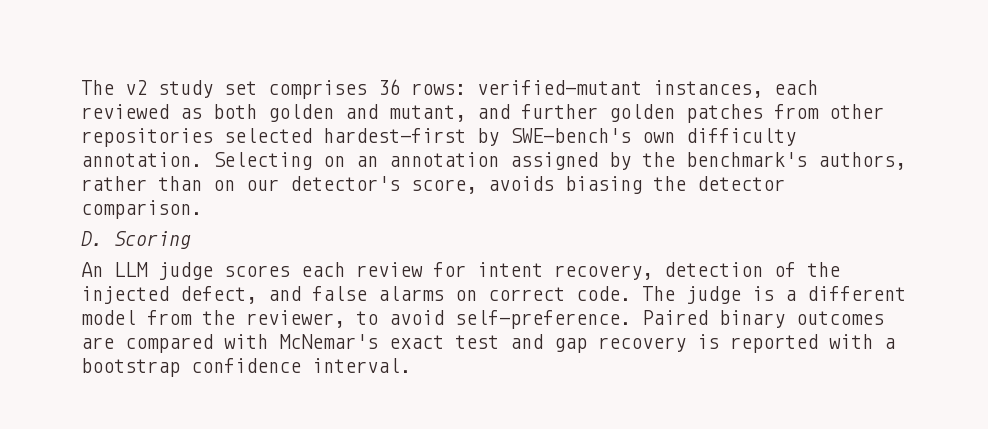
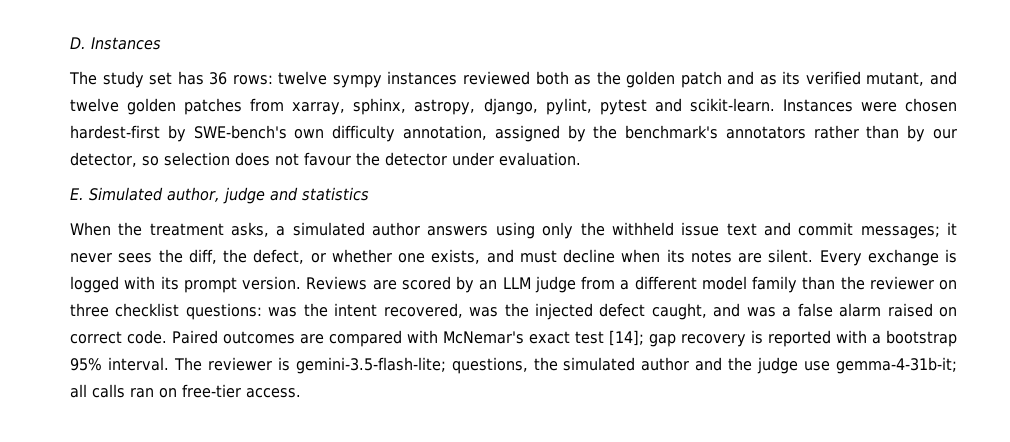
- The v2 study set comprises 36 rows: verified-mutant instances, each reviewed as both golden and mutant, and further golden patches from other repositories selected hardest-first by SWE-bench's own difficulty annotation. Selecting on an annotation assigned by the benchmark's authors, rather than on our detector's score, avoids biasing the detector comparison.
- D. Scoring
- An LLM judge scores each review for intent recovery, detection of the injected defect, and false alarms on correct code. The judge is a different model from the reviewer, to avoid self-preference. Paired binary outcomes are compared with McNemar's exact test and gap recovery is reported with a bootstrap confidence interval.
+ D. Instances
+ The study set has 36 rows: twelve sympy instances reviewed both as the golden patch and as its verified mutant, and twelve golden patches from xarray, sphinx, astropy, django, pylint, pytest and scikit-learn. Instances were chosen hardest-first by SWE-bench's own difficulty annotation, assigned by the benchmark's annotators rather than by our detector, so selection does not favour the detector under evaluation.
+ E. Simulated author, judge and statistics
+ When the treatment asks, a simulated author answers using only the withheld issue text and commit messages; it never sees the diff, the defect, or whether one exists, and must decline when its notes are silent. Every exchange is logged with its prompt version. Reviews are scored by an LLM judge from a different model family than the reviewer on three checklist questions: was the intent recovered, was the injected defect caught, and was a false alarm raised on correct code. Paired outcomes are compared with McNemar's exact test [14]; gap recovery is reported with a bootstrap 95% interval. The reviewer is gemini-3.5-flash-lite; questions, the simulated author and the judge use gemma-4-31b-it; all calls ran on free-tier access.

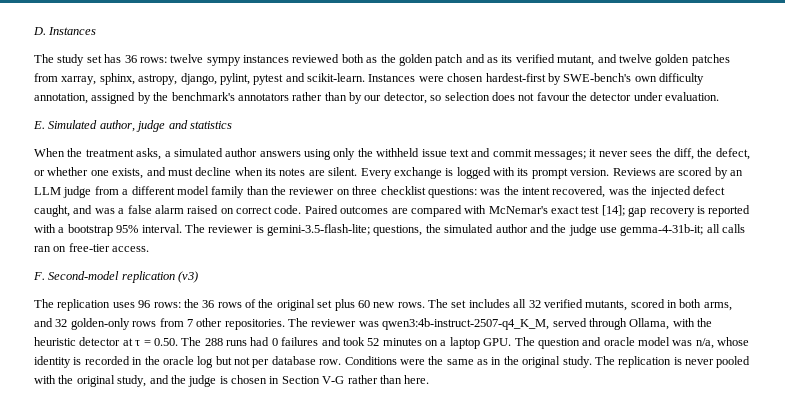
+ F. Second-model replication (v3)
+ The replication uses 96 rows: the 36 rows of the original set plus 60 new rows. The set includes all 32 verified mutants, scored in both arms, and 32 golden-only rows from 7 other repositories. The reviewer was qwen3:4b-instruct-2507-q4_K_M, served through Ollama, with the heuristic detector at τ = 0.50. The 288 runs had 0 failures and took 52 minutes on a laptop GPU. The question and oracle model was n/a, whose identity is recorded in the oracle log but not per database row. Conditions were the same as in the original study. The replication is never pooled with the original study, and the judge is chosen in Section V-G rather than here.

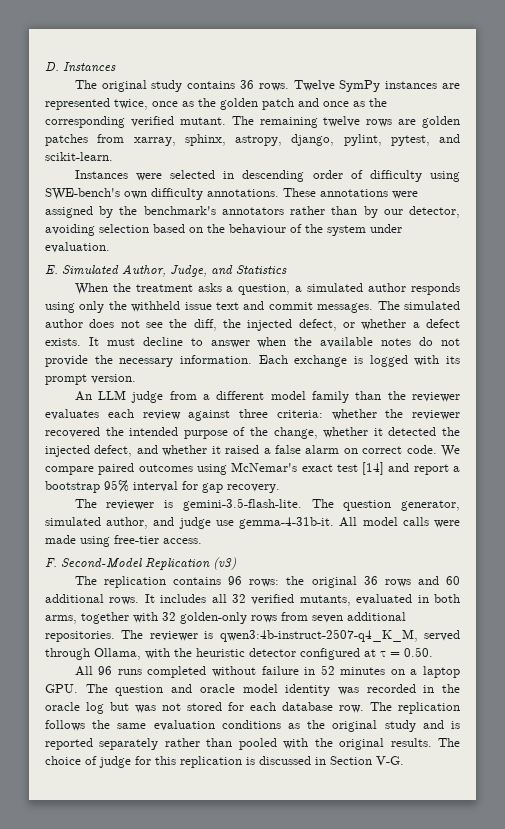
- The study set has 36 rows: twelve sympy instances reviewed both as the golden patch and as its verified mutant, and twelve golden patches from xarray, sphinx, astropy, django, pylint, pytest and scikit-learn. Instances were chosen hardest-first by SWE-bench's own difficulty annotation, assigned by the benchmark's annotators rather than by our detector, so selection does not favour the detector under evaluation.
+ The original study contains 36 rows. Twelve SymPy instances are represented twice, once as the golden patch and once as the corresponding verified mutant. The remaining twelve rows are golden patches from xarray, sphinx, astropy, django, pylint, pytest, and scikit-learn.
+ Instances were selected in descending order of difficulty using SWE-bench's own difficulty annotations. These annotations were assigned by the benchmark's annotators rather than by our detector, avoiding selection based on the behaviour of the system under evaluation.
- E. Simulated author, judge and statistics
+ E. Simulated Author, Judge, and Statistics
- When the treatment asks, a simulated author answers using only the withheld issue text and commit messages; it never sees the diff, the defect, or whether one exists, and must decline when its notes are silent. Every exchange is logged with its prompt version. Reviews are scored by an LLM judge from a different model family than the reviewer on three checklist questions: was the intent recovered, was the injected defect caught, and was a false alarm raised on correct code.
+ When the treatment asks a question, a simulated author responds using only the withheld issue text and commit messages. The simulated author does not see the diff, the injected defect, or whether a defect exists. It must decline to answer when the available notes do not provide the necessary information. Each exchange is logged with its prompt version.
+ An LLM judge from a different model family than the reviewer evaluates each review against three criteria: whether the reviewer recovered the intended purpose of the change, whether it detected the injected defect, and whether it raised a false alarm on correct code.
- Paired outcomes are compared with McNemar's exact test [14]; gap recovery is reported with a bootstrap 95% interval. The reviewer is gemini-3.5-flash-lite; questions, the simulated author and the judge use gemma-4-31b-it; all calls ran on free-tier access.
+ We compare paired outcomes using McNemar's exact test [14] and report a bootstrap 95% interval for gap recovery.
+ The reviewer is gemini-3.5-flash-lite. The question generator, simulated author, and judge use gemma-4-31b-it. All model calls were made using free-tier access.
- F. Second-model replication (v3)
+ F. Second-Model Replication (v3)
- The replication uses 96 rows: the 36 rows of the original set plus 60 new rows. The set includes all 32 verified mutants, scored in both arms, and 32 golden-only rows from 7 other repositories.
+ The replication contains 96 rows: the original 36 rows and 60 additional rows. It includes all 32 verified mutants, evaluated in both arms, together with 32 golden-only rows from seven additional repositories.
- The reviewer was qwen3:4b-instruct-2507-q4_K_M, served through Ollama, with the heuristic detector at τ = 0.50. The 288 runs had 0 failures and took 52 minutes on a laptop GPU. The question and oracle model was n/a, whose identity is recorded in the oracle log but not per database row. Conditions were the same as in the original study. The replication is never pooled with the original study, and the judge is chosen in Section V-G rather than here.
+ The reviewer is qwen3:4b-instruct-2507-q4_K_M, served through Ollama, with the heuristic detector configured at τ = 0.50.
+ All 96 runs completed without failure in 52 minutes on a laptop GPU. The question and oracle model identity was recorded in the oracle log but was not stored for each database row. The replication follows the same evaluation conditions as the original study and is reported separately rather than pooled with the original results. The choice of judge for this replication is discussed in Section V-G.

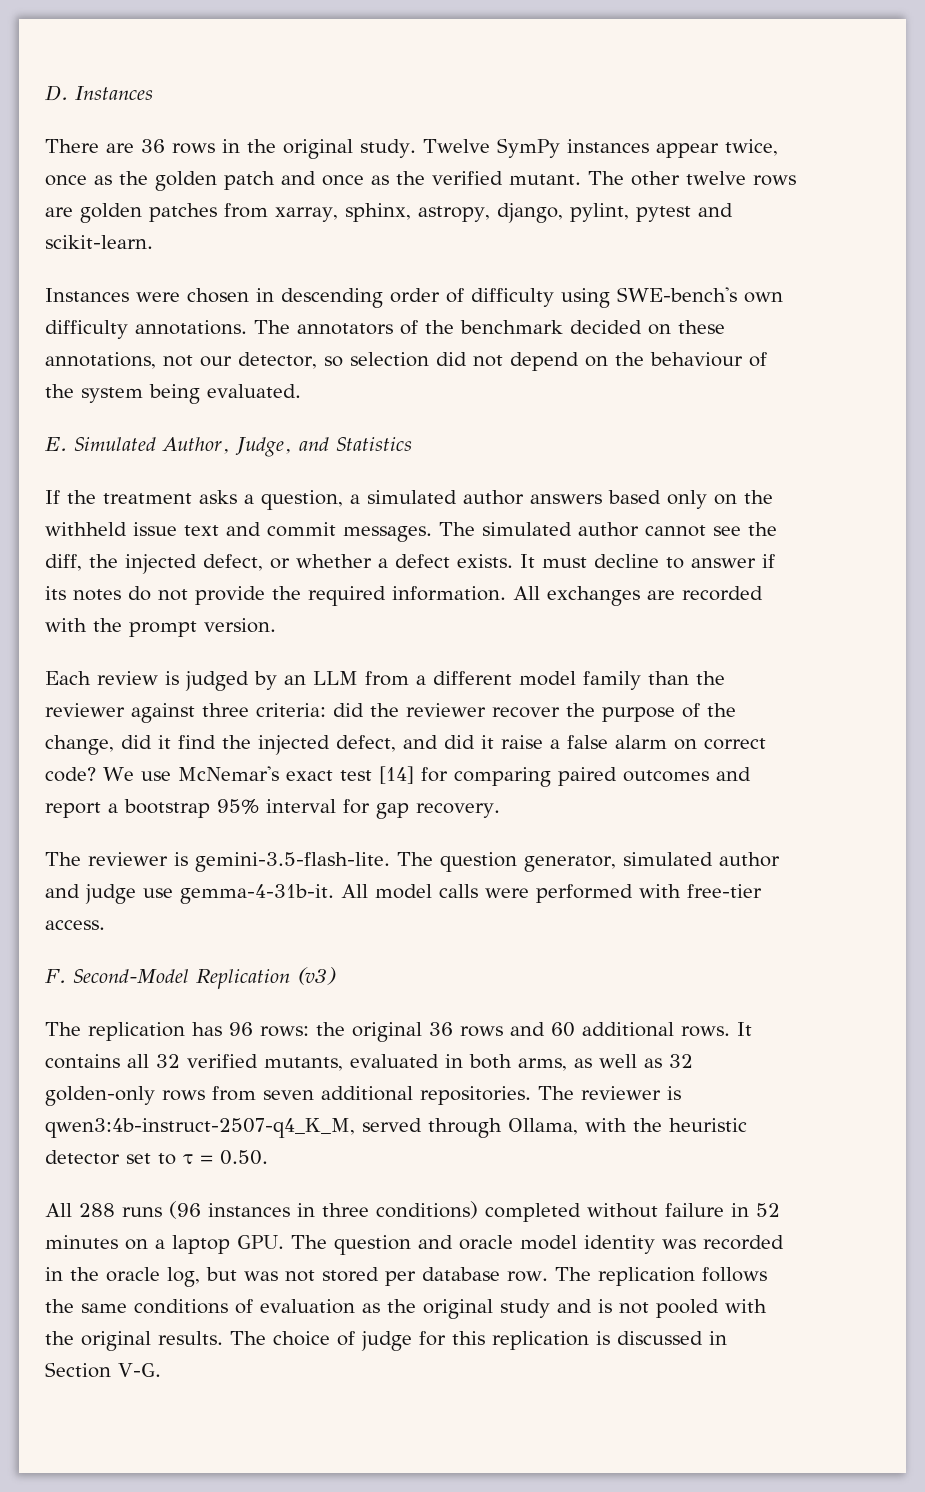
- The original study contains 36 rows.
+ There are 36 rows in the original study.
- Twelve SymPy instances are represented twice, once as the golden patch and once as the corresponding verified mutant.
+ Twelve SymPy instances appear twice, once as the golden patch and once as the verified mutant.
- The remaining twelve rows are golden patches from xarray, sphinx, astropy, django, pylint, pytest, and scikit-learn.
+ The other twelve rows are golden patches from xarray, sphinx, astropy, django, pylint, pytest and scikit-learn.
- Instances were selected in descending order of difficulty using SWE-bench's own difficulty annotations.
+ Instances were chosen in descending order of difficulty using SWE-bench's own difficulty annotations.
- These annotations were assigned by the benchmark's annotators rather than by our detector, avoiding selection based on the behaviour of the system under evaluation.
+ The annotators of the benchmark decided on these annotations, not our detector, so selection did not depend on the behaviour of the system being evaluated.
- When the treatment asks a question, a simulated author responds using only the withheld issue text and commit messages.
+ If the treatment asks a question, a simulated author answers based only on the withheld issue text and commit messages.
- The simulated author does not see the diff, the injected defect, or whether a defect exists.
+ The simulated author cannot see the diff, the injected defect, or whether a defect exists.
- It must decline to answer when the available notes do not provide the necessary information. Each exchange is logged with its prompt version.
- An LLM judge from a different model family than the reviewer evaluates each review against three criteria: whether the reviewer recovered the intended purpose of the change, whether it detected the injected defect, and whether it raised a false alarm on correct code. We compare paired outcomes using McNemar's exact test [14] and report a bootstrap 95% interval for gap recovery.
+ It must decline to answer if its notes do not provide the required information. All exchanges are recorded with the prompt version.
+ Each review is judged by an LLM from a different model family than the reviewer against three criteria: did the reviewer recover the purpose of the change, did it find the injected defect, and did it raise a false alarm on correct code? We use McNemar's exact test [14] for comparing paired outcomes and report a bootstrap 95% interval for gap recovery.
- The reviewer is gemini-3.5-flash-lite. The question generator, simulated author, and judge use gemma-4-31b-it.
+ The reviewer is gemini-3.5-flash-lite. The question generator, simulated author and judge use gemma-4-31b-it.
- All model calls were made using free-tier access.
+ All model calls were performed with free-tier access.
- The replication contains 96 rows: the original 36 rows and 60 additional rows.
+ The replication has 96 rows: the original 36 rows and 60 additional rows.
- It includes all 32 verified mutants, evaluated in both arms, together with 32 golden-only rows from seven additional repositories.
+ It contains all 32 verified mutants, evaluated in both arms, as well as 32 golden-only rows from seven additional repositories.
- The reviewer is qwen3:4b-instruct-2507-q4_K_M, served through Ollama, with the heuristic detector configured at τ = 0.50.
+ The reviewer is qwen3:4b-instruct-2507-q4_K_M, served through Ollama, with the heuristic detector set to τ = 0.50.
- All 96 runs completed without failure in 52 minutes on a laptop GPU. The question and oracle model identity was recorded in the oracle log but was not stored for each database row.
+ All 288 runs (96 instances in three conditions) completed without failure in 52 minutes on a laptop GPU. The question and oracle model identity was recorded in the oracle log, but was not stored per database row.
- The replication follows the same evaluation conditions as the original study and is reported separately rather than pooled with the original results.
+ The replication follows the same conditions of evaluation as the original study and is not pooled with the original results.

